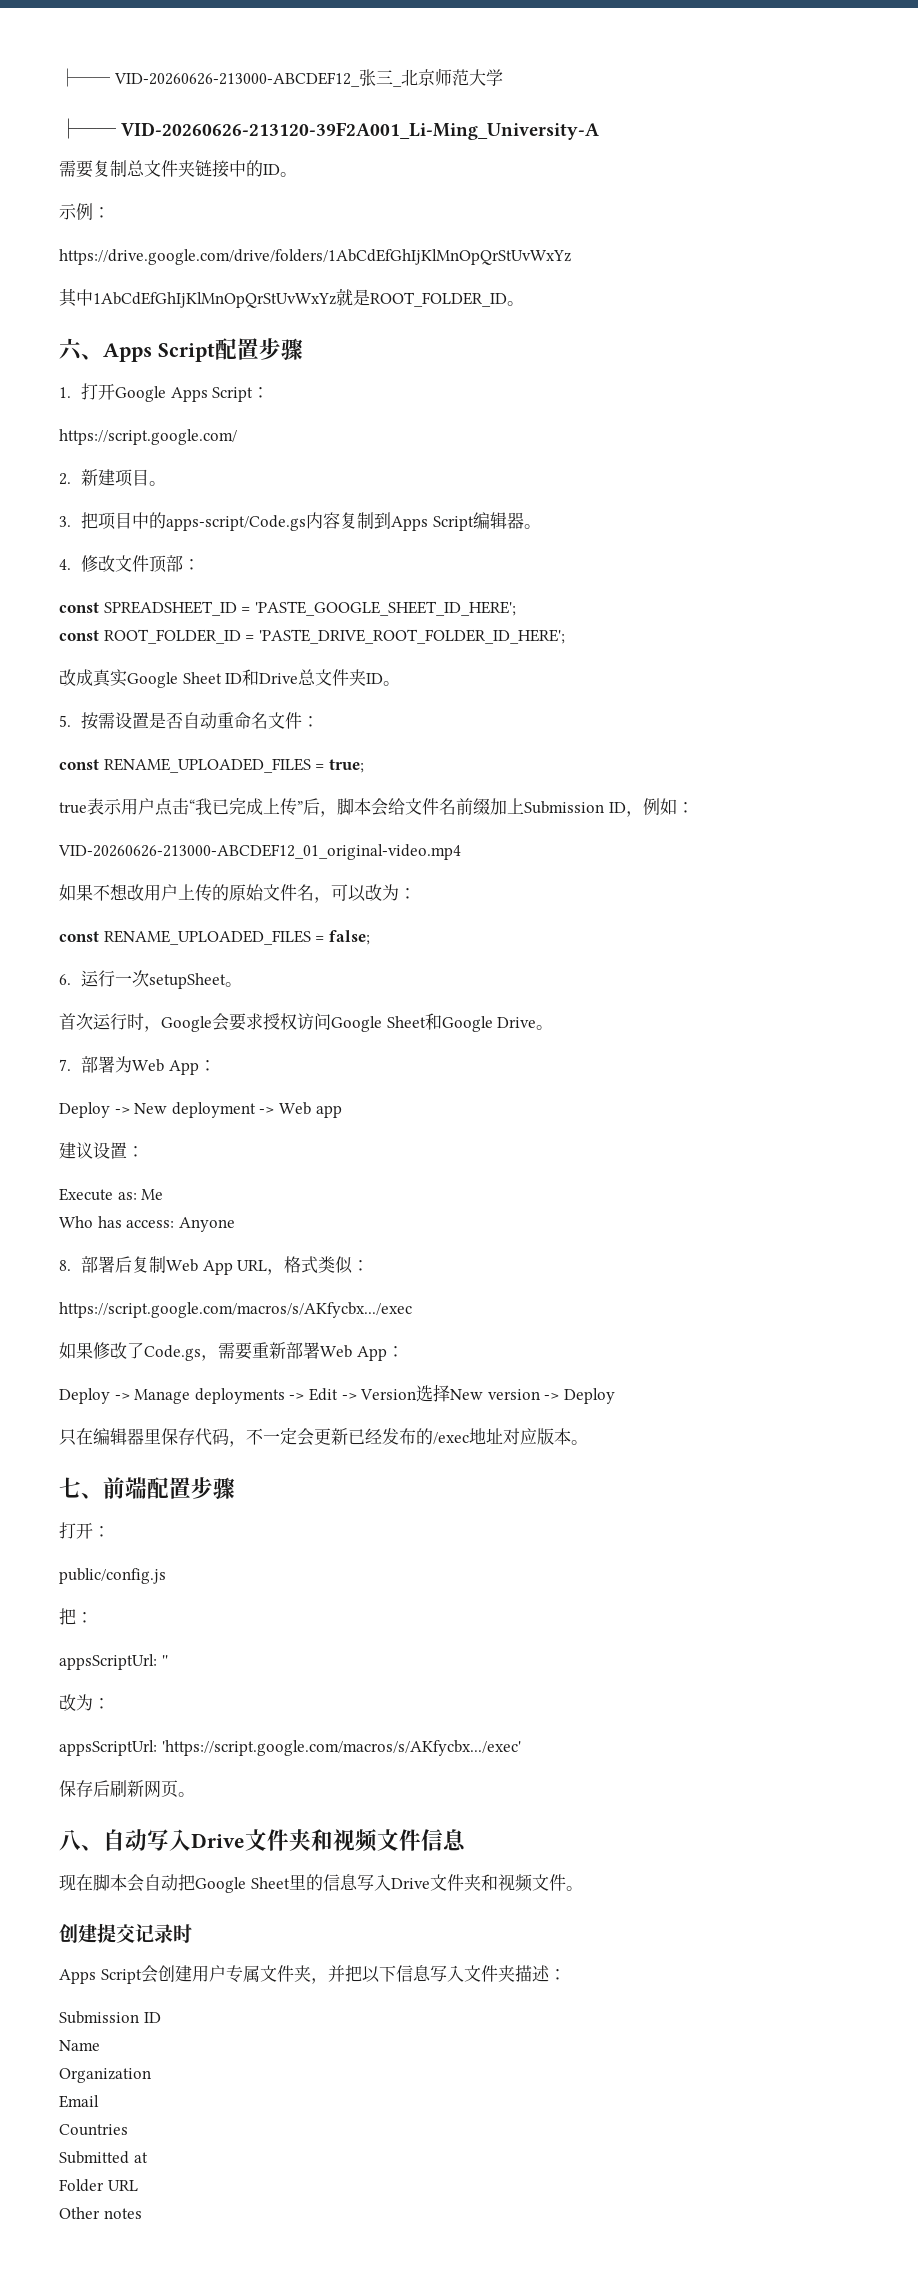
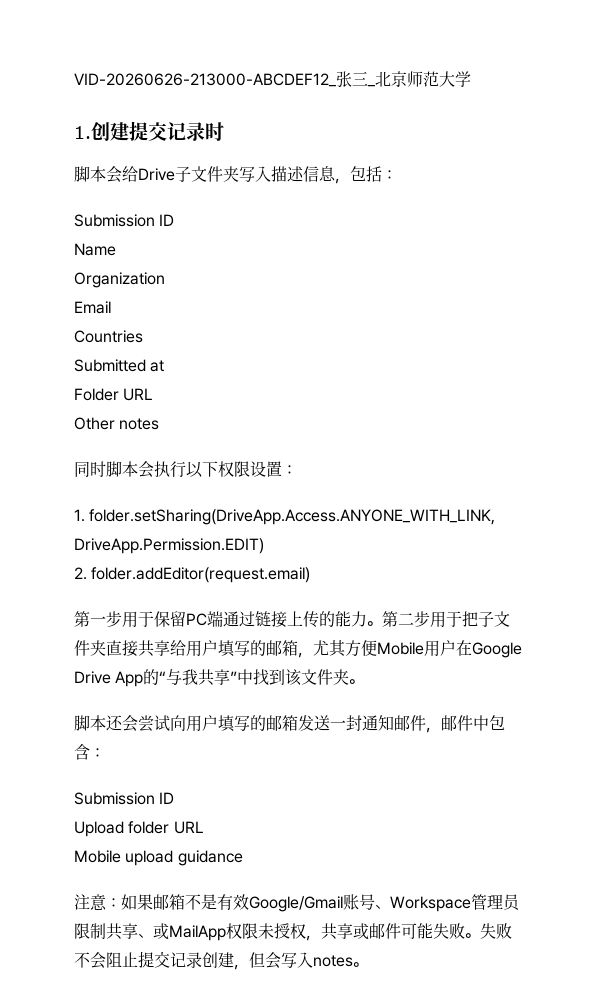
- ├── VID-20260626-213000-ABCDEF12_张三_北京师范大学
+ VID-20260626-213000-ABCDEF12_张三_北京师范大学
- ├── VID-20260626-213120-39F2A001_Li-Ming_University-A
- 需要复制总文件夹链接中的ID。
- 示例：
- https://drive.google.com/drive/folders/1AbCdEfGhIjKlMnOpQrStUvWxYz
- 其中1AbCdEfGhIjKlMnOpQrStUvWxYz就是ROOT_FOLDER_ID。
- 六、Apps Script配置步骤
- 1.打开Google Apps Script：
- https://script.google.com/
- 2.新建项目。
- 3.把项目中的apps-script/Code.gs内容复制到Apps Script编辑器。
- 4.修改文件顶部：
- const SPREADSHEET_ID = 'PASTE_GOOGLE_SHEET_ID_HERE';
- const ROOT_FOLDER_ID = 'PASTE_DRIVE_ROOT_FOLDER_ID_HERE';
- 改成真实Google Sheet ID和Drive总文件夹ID。
- 5.按需设置是否自动重命名文件：
- const RENAME_UPLOADED_FILES = true;
- true表示用户点击“我已完成上传”后，脚本会给文件名前缀加上Submission ID，例如：
- VID-20260626-213000-ABCDEF12_01_original-video.mp4
- 如果不想改用户上传的原始文件名，可以改为：
- const RENAME_UPLOADED_FILES = false;
- 6.运行一次setupSheet。
- 首次运行时，Google会要求授权访问Google Sheet和Google Drive。
- 7.部署为Web App：
- Deploy -> New deployment -> Web app
- 建议设置：
- Execute as: Me
- Who has access: Anyone
- 8.部署后复制Web App URL，格式类似：
- https://script.google.com/macros/s/AKfycbx.../exec
- 如果修改了Code.gs，需要重新部署Web App：
- Deploy -> Manage deployments -> Edit -> Version选择New version -> Deploy
- 只在编辑器里保存代码，不一定会更新已经发布的/exec地址对应版本。
- 七、前端配置步骤
- 打开：
- public/config.js
- 把：
- appsScriptUrl: ''
- 改为：
- appsScriptUrl: 'https://script.google.com/macros/s/AKfycbx.../exec'
- 保存后刷新网页。
- 八、自动写入Drive文件夹和视频文件信息
- 现在脚本会自动把Google Sheet里的信息写入Drive文件夹和视频文件。
- 创建提交记录时
- Apps Script会创建用户专属文件夹，并把以下信息写入文件夹描述：
+ 1.创建提交记录时
+ 脚本会给Drive子文件夹写入描述信息，包括：
+ 同时脚本会执行以下权限设置：
+ 1. folder.setSharing(DriveApp.Access.ANYONE_WITH_LINK, DriveApp.Permission.EDIT)
+ 2. folder.addEditor(request.email)
+ 第一步用于保留PC端通过链接上传的能力。第二步用于把子文件夹直接共享给用户填写的邮箱，尤其方便Mobile用户在Google Drive App的“与我共享”中找到该文件夹。
+ 脚本还会尝试向用户填写的邮箱发送一封通知邮件，邮件中包含：
+ Submission ID
+ Upload folder URL
+ Mobile upload guidance
+ 注意：如果邮箱不是有效Google/Gmail账号、Workspace管理员限制共享、或MailApp权限未授权，共享或邮件可能失败。失败不会阻止提交记录创建，但会写入notes。

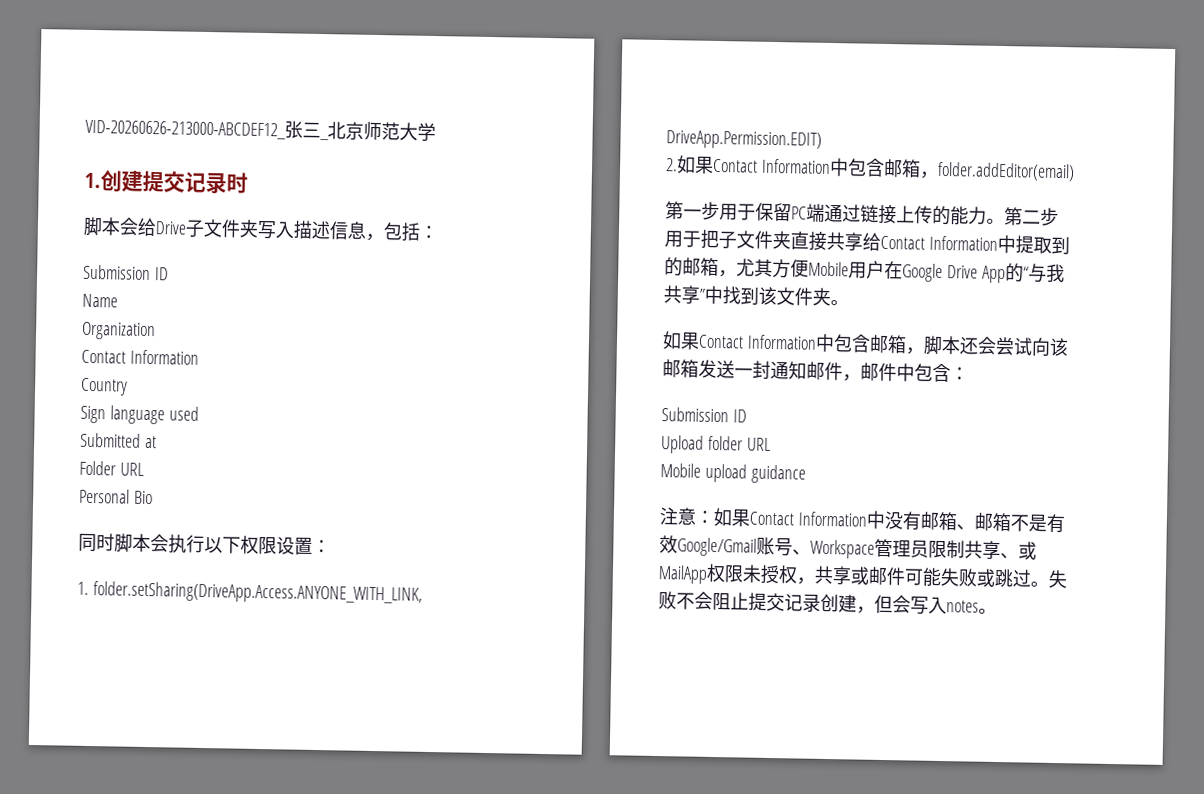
  Organization
- Email
- Countries
+ Contact Information
+ Country
+ Sign language used
- Other notes
+ Personal Bio
- 2. folder.addEditor(request.email)
+ 2.如果Contact Information中包含邮箱，folder.addEditor(email)
- 第二步用于把子文件夹直接共享给用户填写的邮箱，尤其方便Mobile用户在Google Drive App的“与我共享”中找到该文件夹。
+ 第二步用于把子文件夹直接共享给Contact Information中提取到的邮箱，尤其方便Mobile用户在Google Drive App的“与我共享”中找到该文件夹。
- 脚本还会尝试向用户填写的邮箱发送一封通知邮件，邮件中包含：
+ 如果Contact Information中包含邮箱，脚本还会尝试向该邮箱发送一封通知邮件，邮件中包含：
- 注意：如果邮箱不是有效Google/Gmail账号、Workspace管理员限制共享、或MailApp权限未授权，共享或邮件可能失败。
+ 注意：如果Contact Information中没有邮箱、邮箱不是有效Google/Gmail账号、Workspace管理员限制共享、或MailApp权限未授权，共享或邮件可能失败或跳过。

